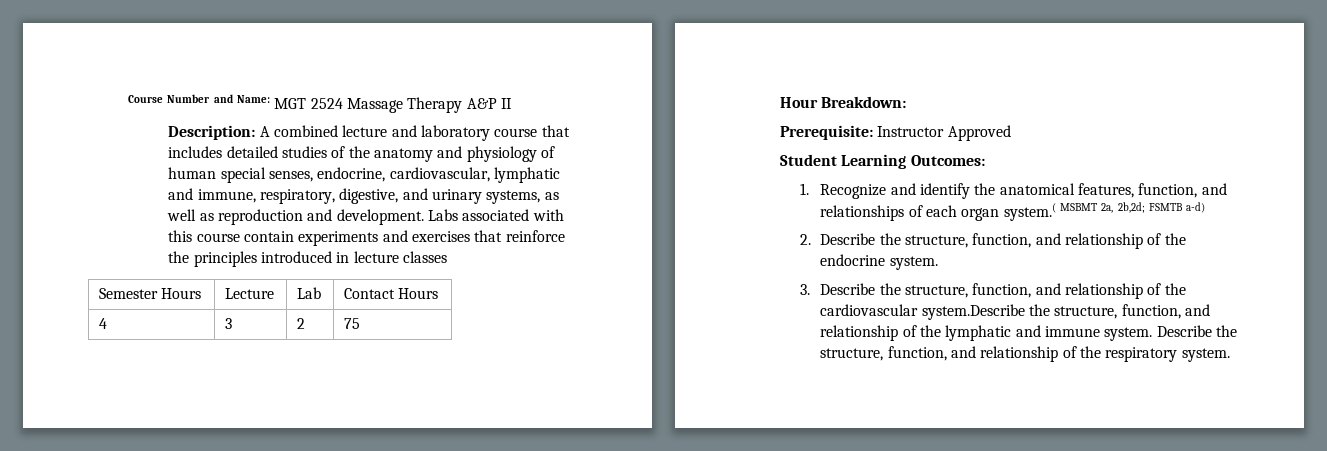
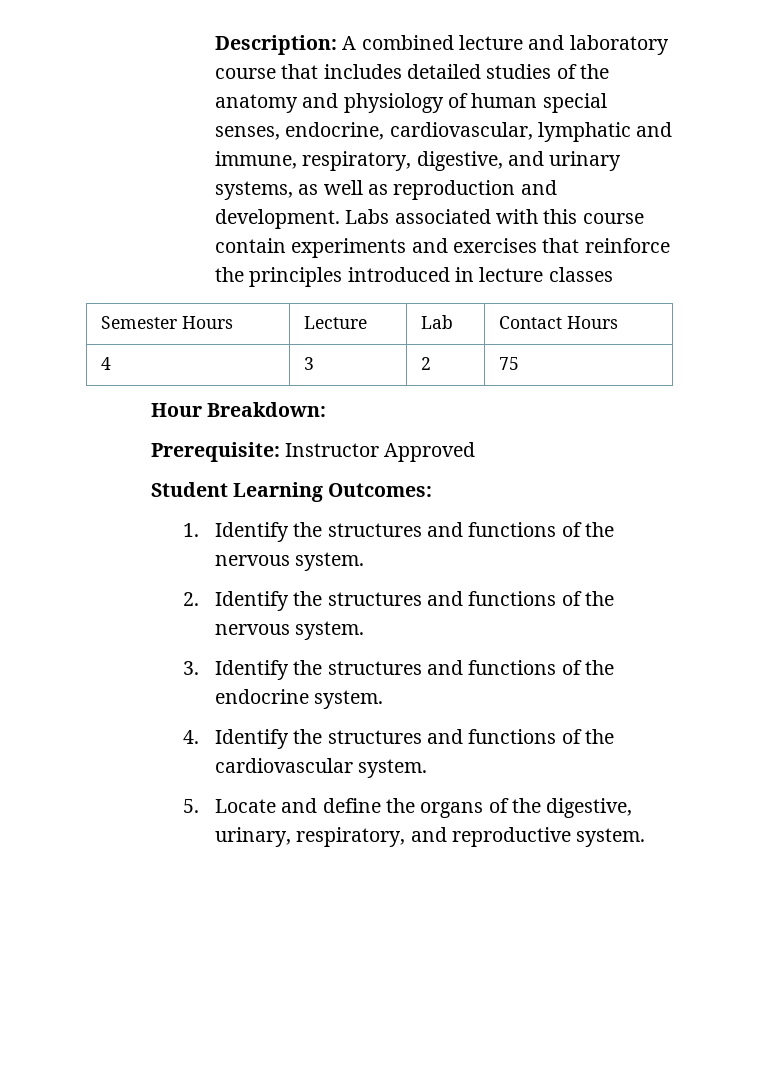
- Course Number and Name: MGT 2524 Massage Therapy A&P II
- 1. Recognize and identify the anatomical features, function, and relationships of each organ system.( MSBMT 2a, 2b,2d; FSMTB a-d)
- 2. Describe the structure, function, and relationship of the endocrine system.
- 3. Describe the structure, function, and relationship of the cardiovascular system.Describe the structure, function, and relationship of the lymphatic and immune system. Describe the structure, function, and relationship of the respiratory system.
+ 1. Identify the structures and functions of the nervous system.
+ 2. Identify the structures and functions of the nervous system.
+ 3. Identify the structures and functions of the endocrine system.
+ 4. Identify the structures and functions of the cardiovascular system.
+ 5. Locate and define the organs of the digestive, urinary, respiratory, and reproductive system.

